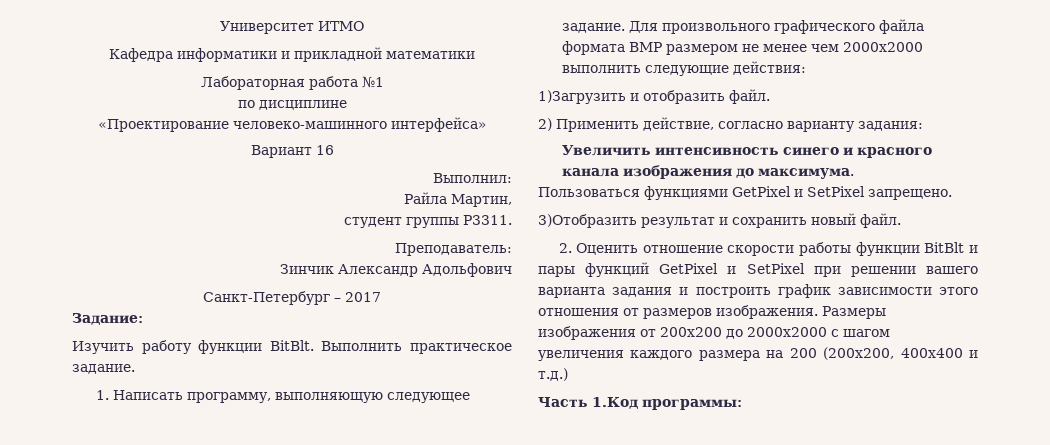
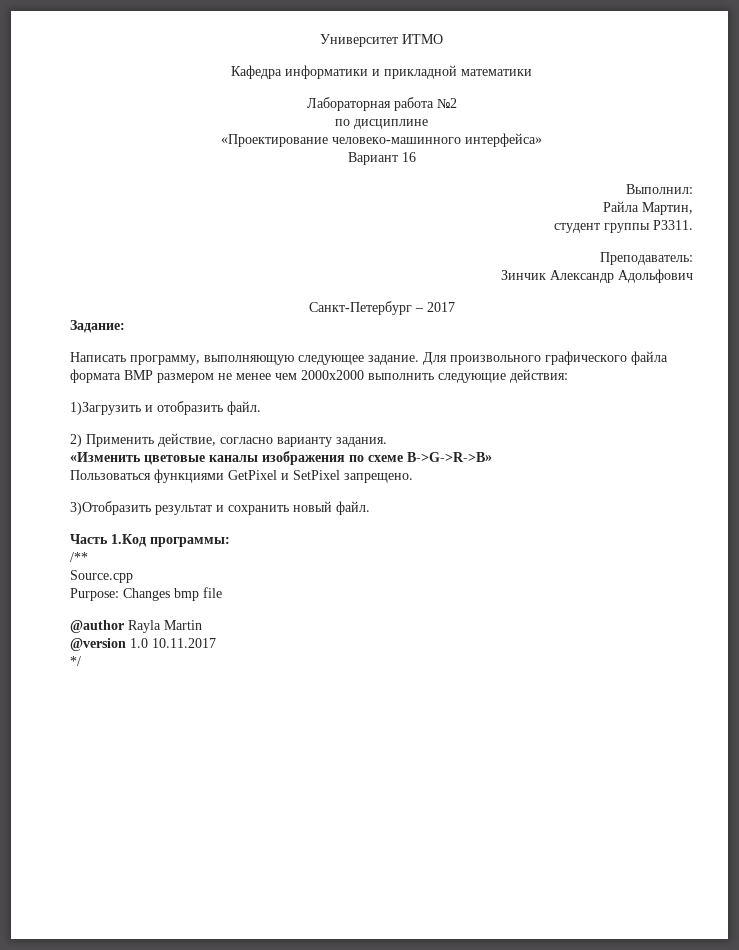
- Лабораторная работа №1
+ Лабораторная работа №2
- Изучить работу функции BitBlt. Выполнить практическое задание.
- 1. Написать программу, выполняющую следующее задание.
+ Написать программу, выполняющую следующее задание.
- 2) Применить действие, согласно варианту задания:
- Увеличить интенсивность синего и красного канала изображения до максимума.
+ 2) Применить действие, согласно варианту задания.
+ «Изменить цветовые каналы изображения по схеме B->G->R->B»
- 2. Оценить отношение скорости работы функции BitBlt и пары функций GetPixel и SetPixel при решении вашего варианта задания и построить график зависимости этого отношения от размеров изображения. Размеры изображения от 200х200 до 2000х2000 с шагом увеличения каждого размера на 200 (200х200, 400х400 и т.д.)
  Часть 1.Код программы:
+ /**
+ Source.cpp
+ Purpose: Changes bmp file
+ @author Rayla Martin
+ @version 1.0 10.11.2017
+ */

